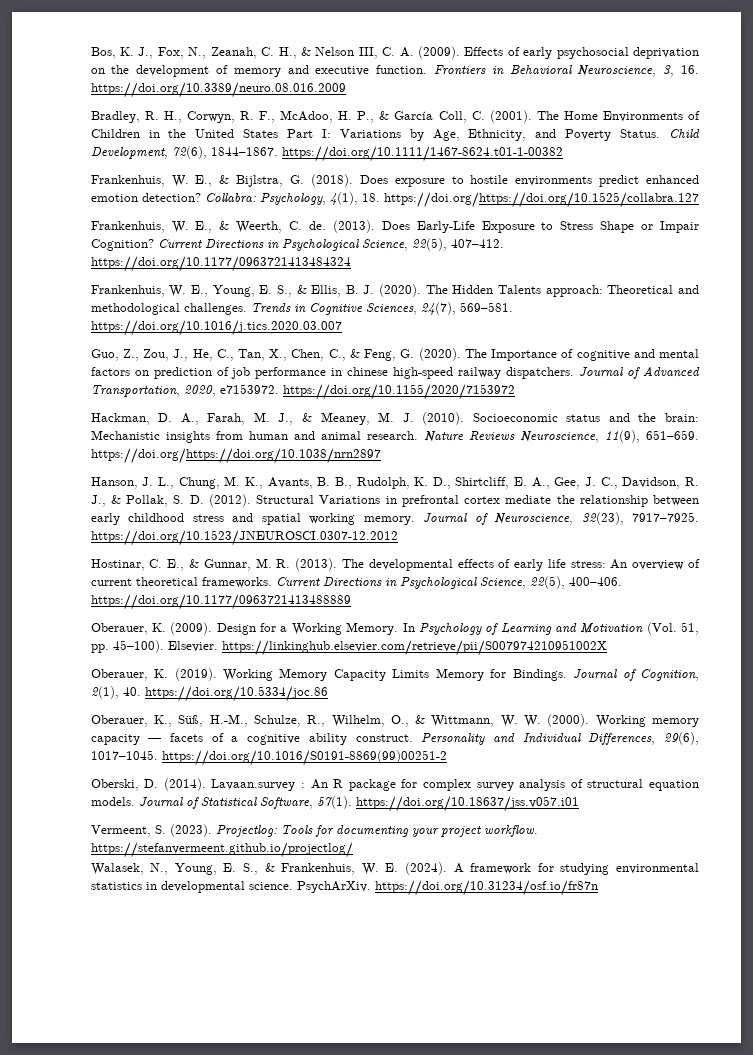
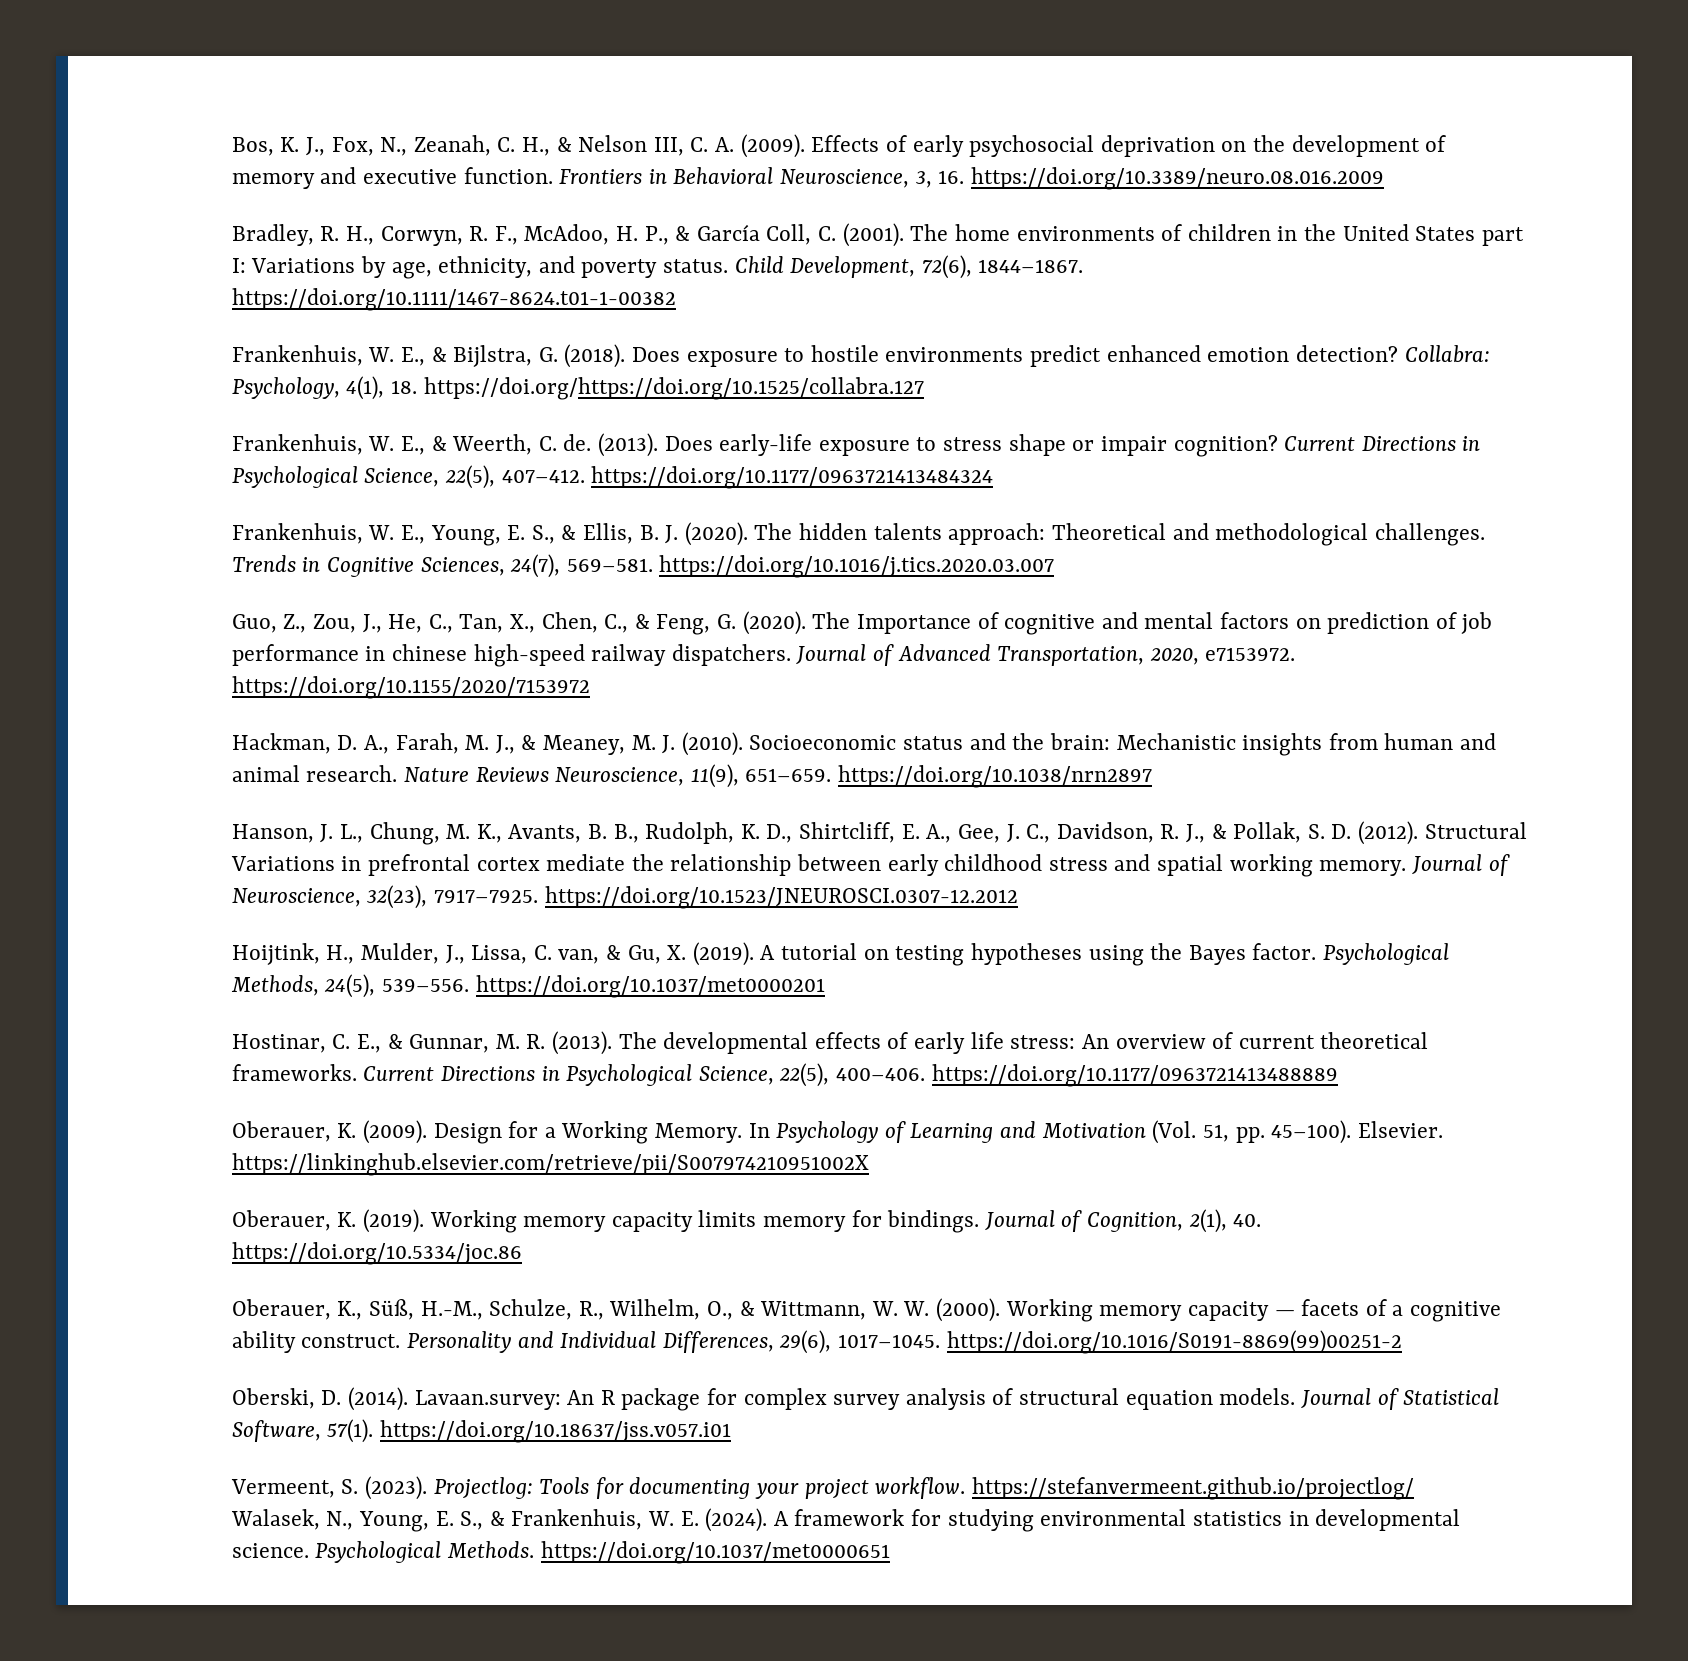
- The Home Environments of Children in the United States Part I: Variations by Age, Ethnicity, and Poverty Status.
+ The home environments of children in the United States part I: Variations by age, ethnicity, and poverty status.
- Does Early-Life Exposure to Stress Shape or Impair Cognition?
+ Does early-life exposure to stress shape or impair cognition?
- The Hidden Talents approach: Theoretical and methodological challenges.
+ The hidden talents approach: Theoretical and methodological challenges.
- Nature Reviews Neuroscience, 11(9), 651–659. https://doi.org/https://doi.org/10.1038/nrn2897
+ Nature Reviews Neuroscience, 11(9), 651–659. https://doi.org/10.1038/nrn2897
+ Hoijtink, H., Mulder, J., Lissa, C. van, & Gu, X. (2019). A tutorial on testing hypotheses using the Bayes factor. Psychological Methods, 24(5), 539–556. https://doi.org/10.1037/met0000201
- Working Memory Capacity Limits Memory for Bindings.
+ Working memory capacity limits memory for bindings.
- Lavaan.survey : An R package for complex survey analysis of structural equation models.
+ Lavaan.survey: An R package for complex survey analysis of structural equation models.
- PsychArXiv. https://doi.org/10.31234/osf.io/fr87n
+ Psychological Methods. https://doi.org/10.1037/met0000651

